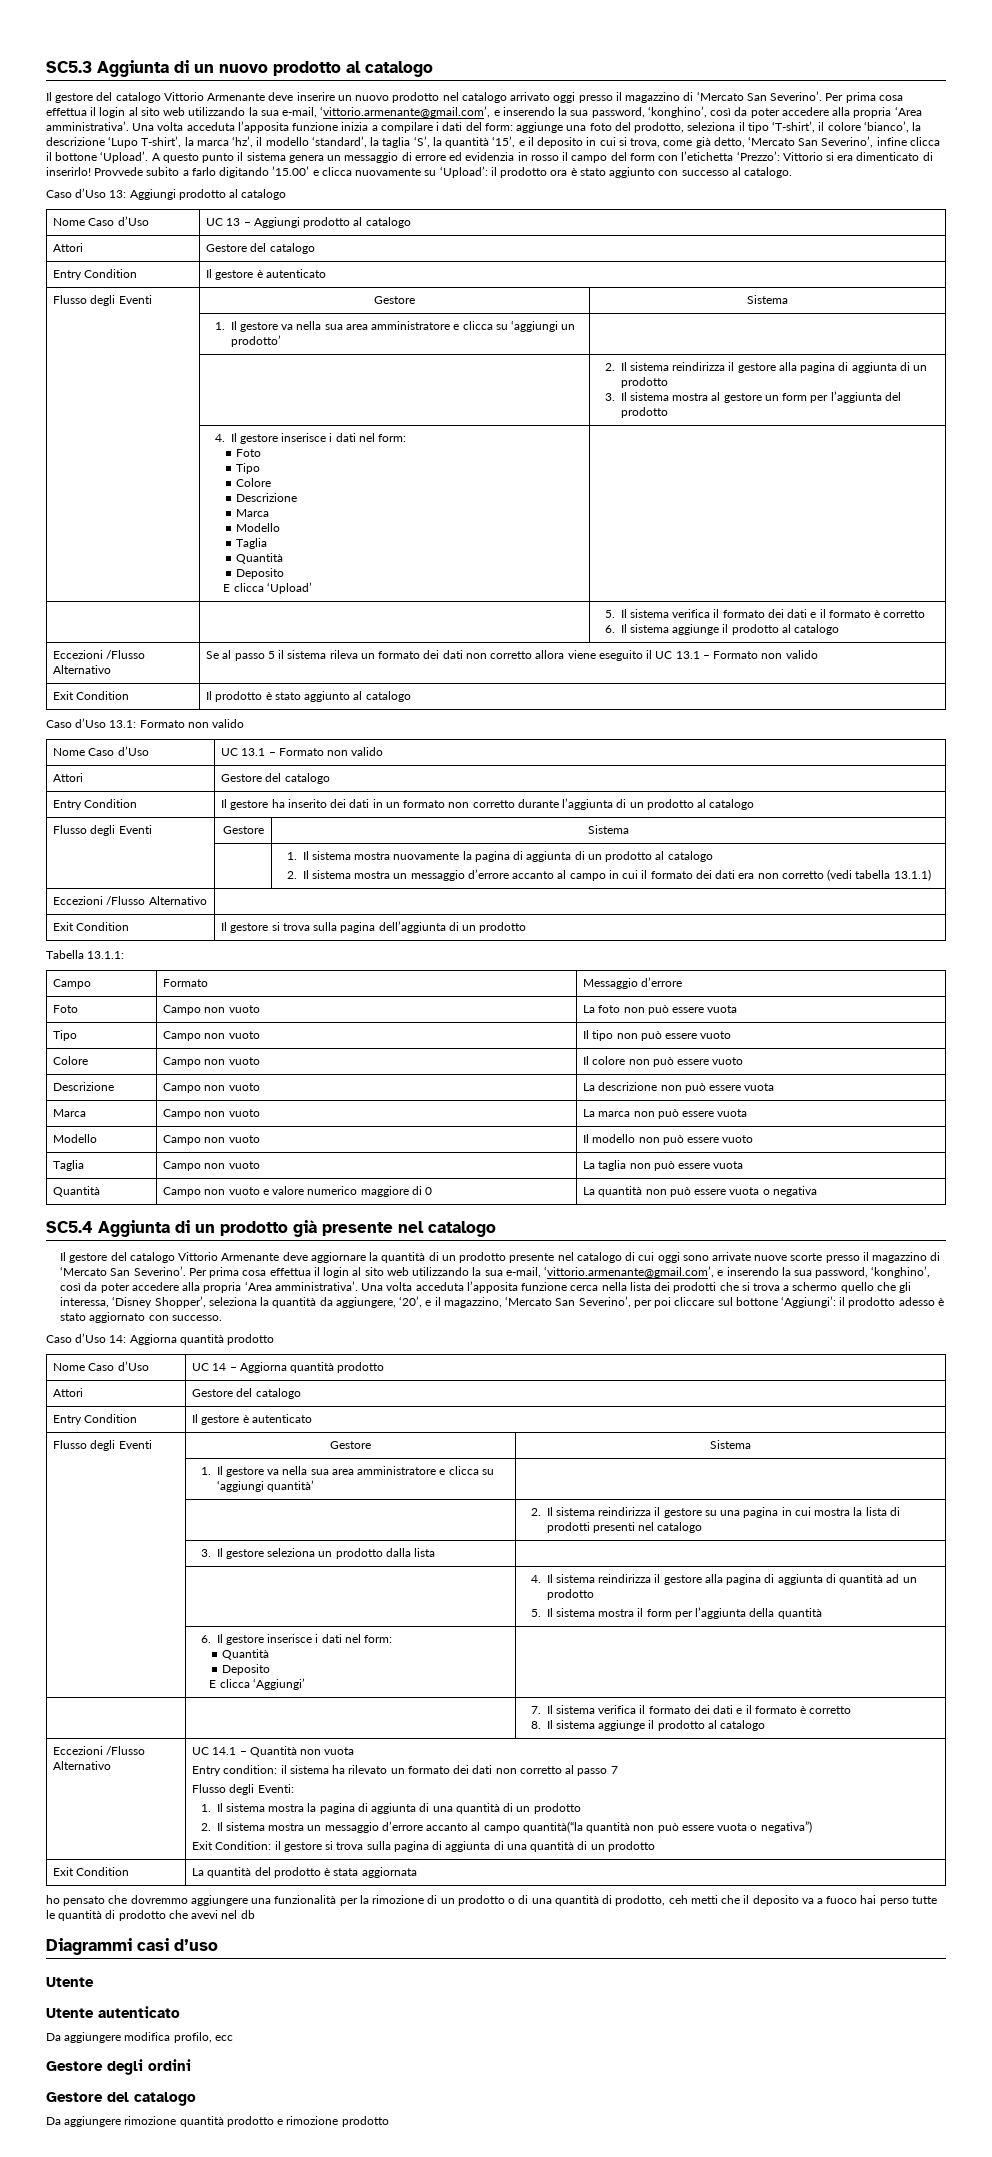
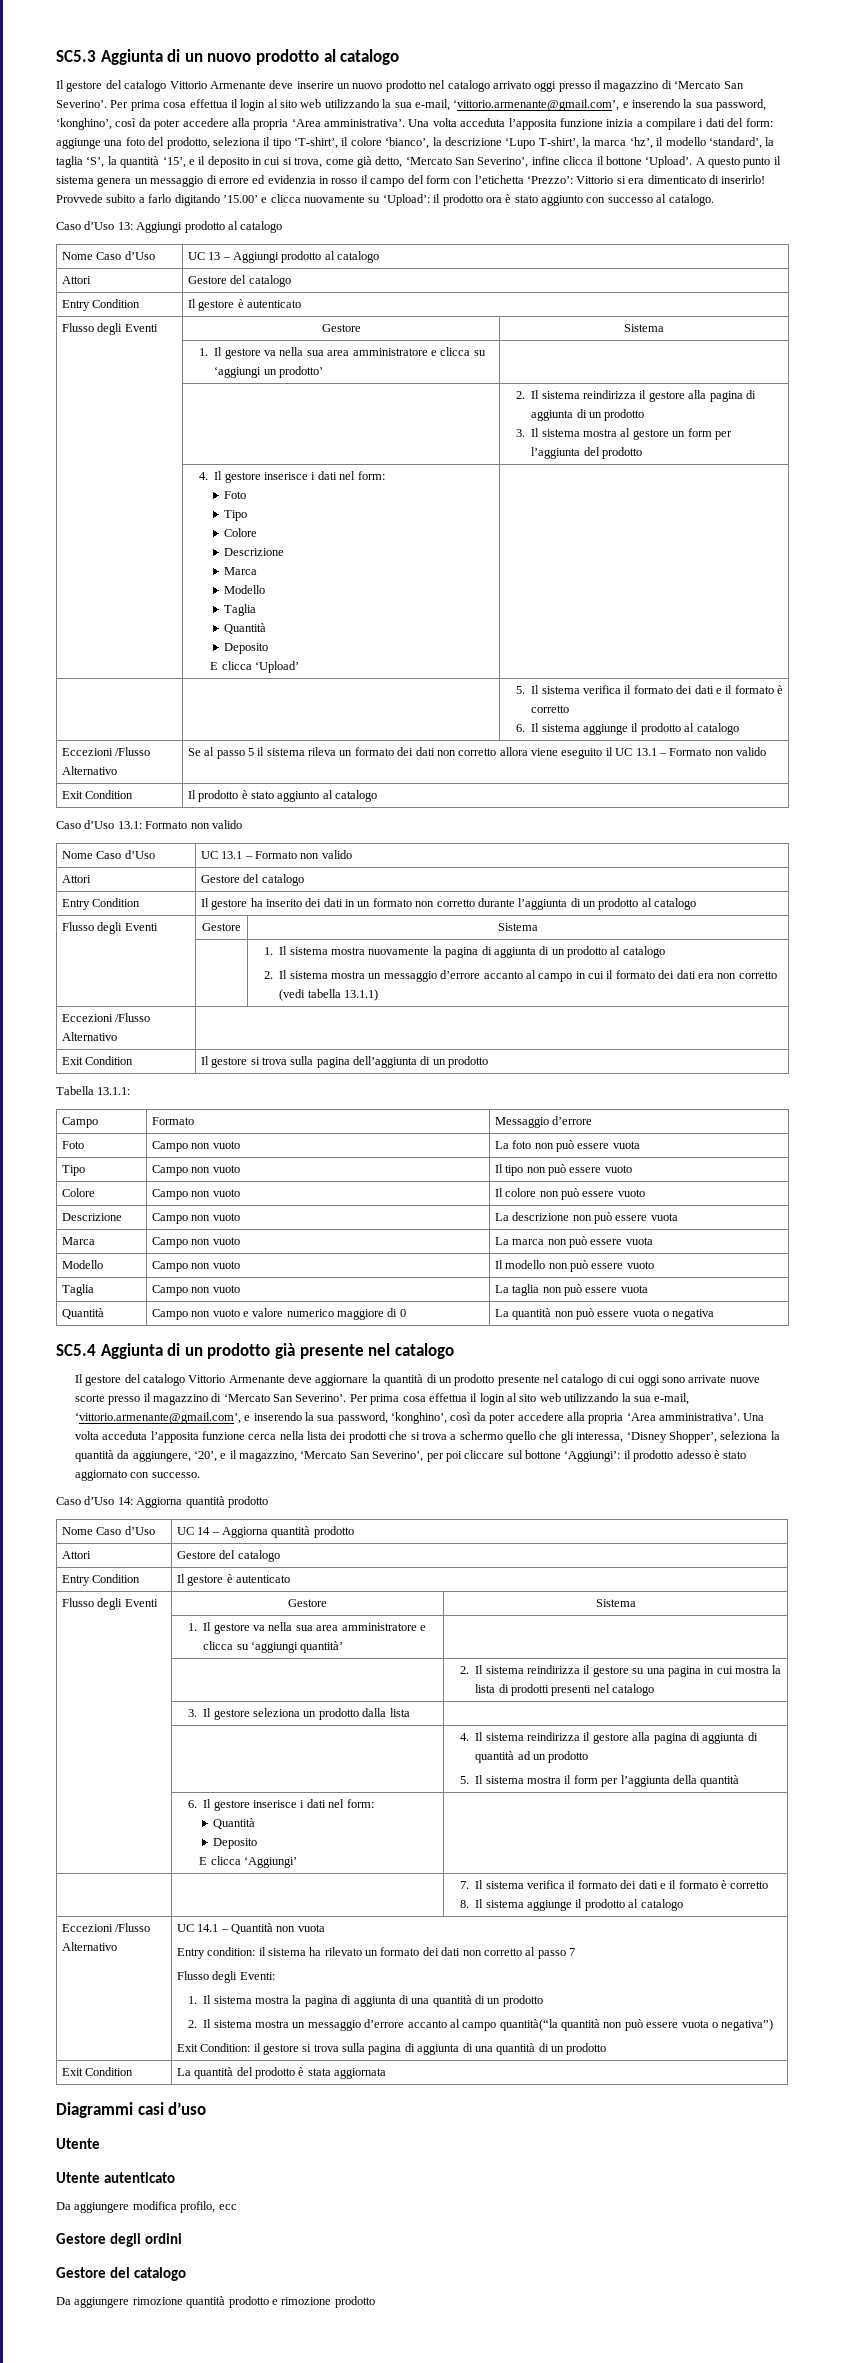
- ho pensato che dovremmo aggiungere una funzionalità per la rimozione di un prodotto o di una quantità di prodotto, ceh metti che il deposito va a fuoco hai perso tutte le quantità di prodotto che avevi nel db

